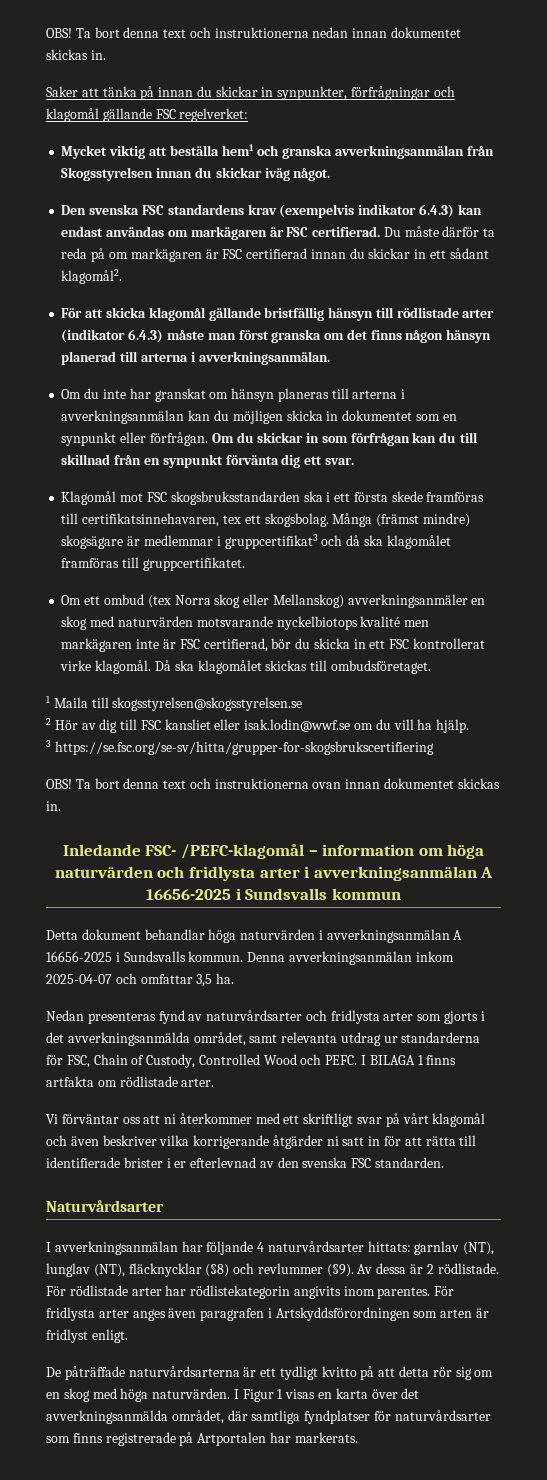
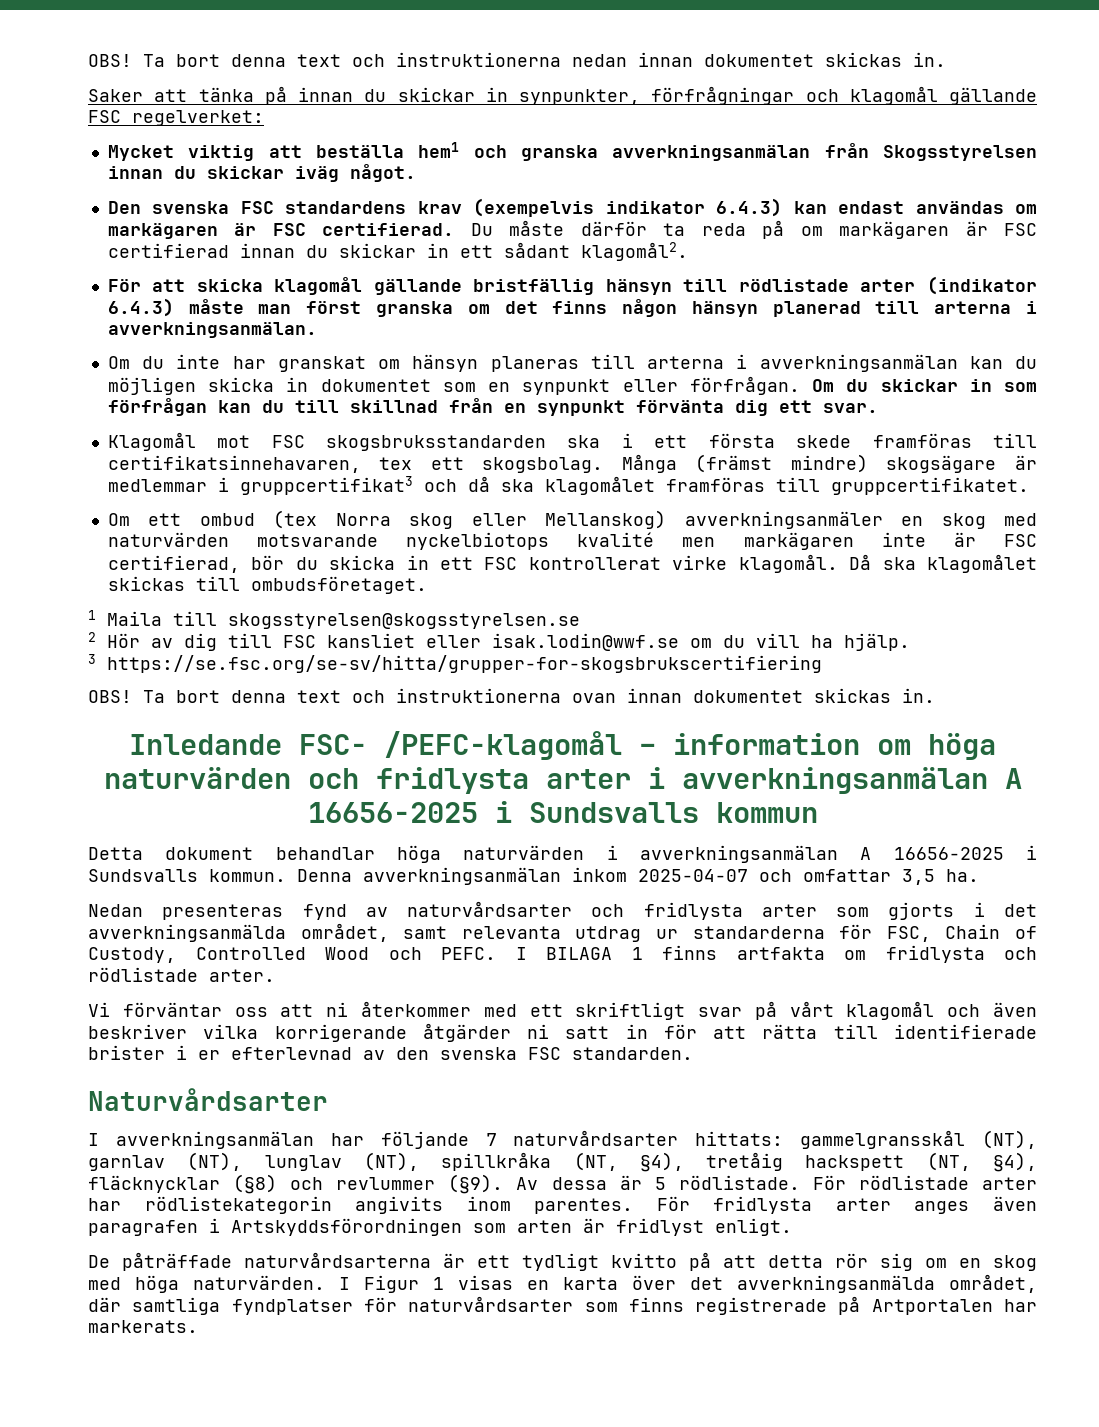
- I BILAGA 1 finns artfakta om rödlistade arter.
+ I BILAGA 1 finns artfakta om fridlysta och rödlistade arter.
- I avverkningsanmälan har följande 4 naturvårdsarter hittats: garnlav (NT), lunglav (NT), fläcknycklar (§8) och revlummer (§9).
+ I avverkningsanmälan har följande 7 naturvårdsarter hittats: gammelgransskål (NT), garnlav (NT), lunglav (NT), spillkråka (NT, §4), tretåig hackspett (NT, §4), fläcknycklar (§8) och revlummer (§9).
- Av dessa är 2 rödlistade.
+ Av dessa är 5 rödlistade.

